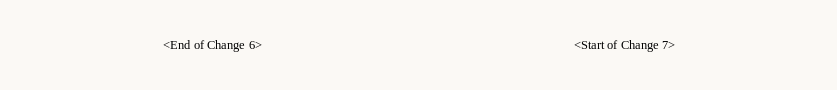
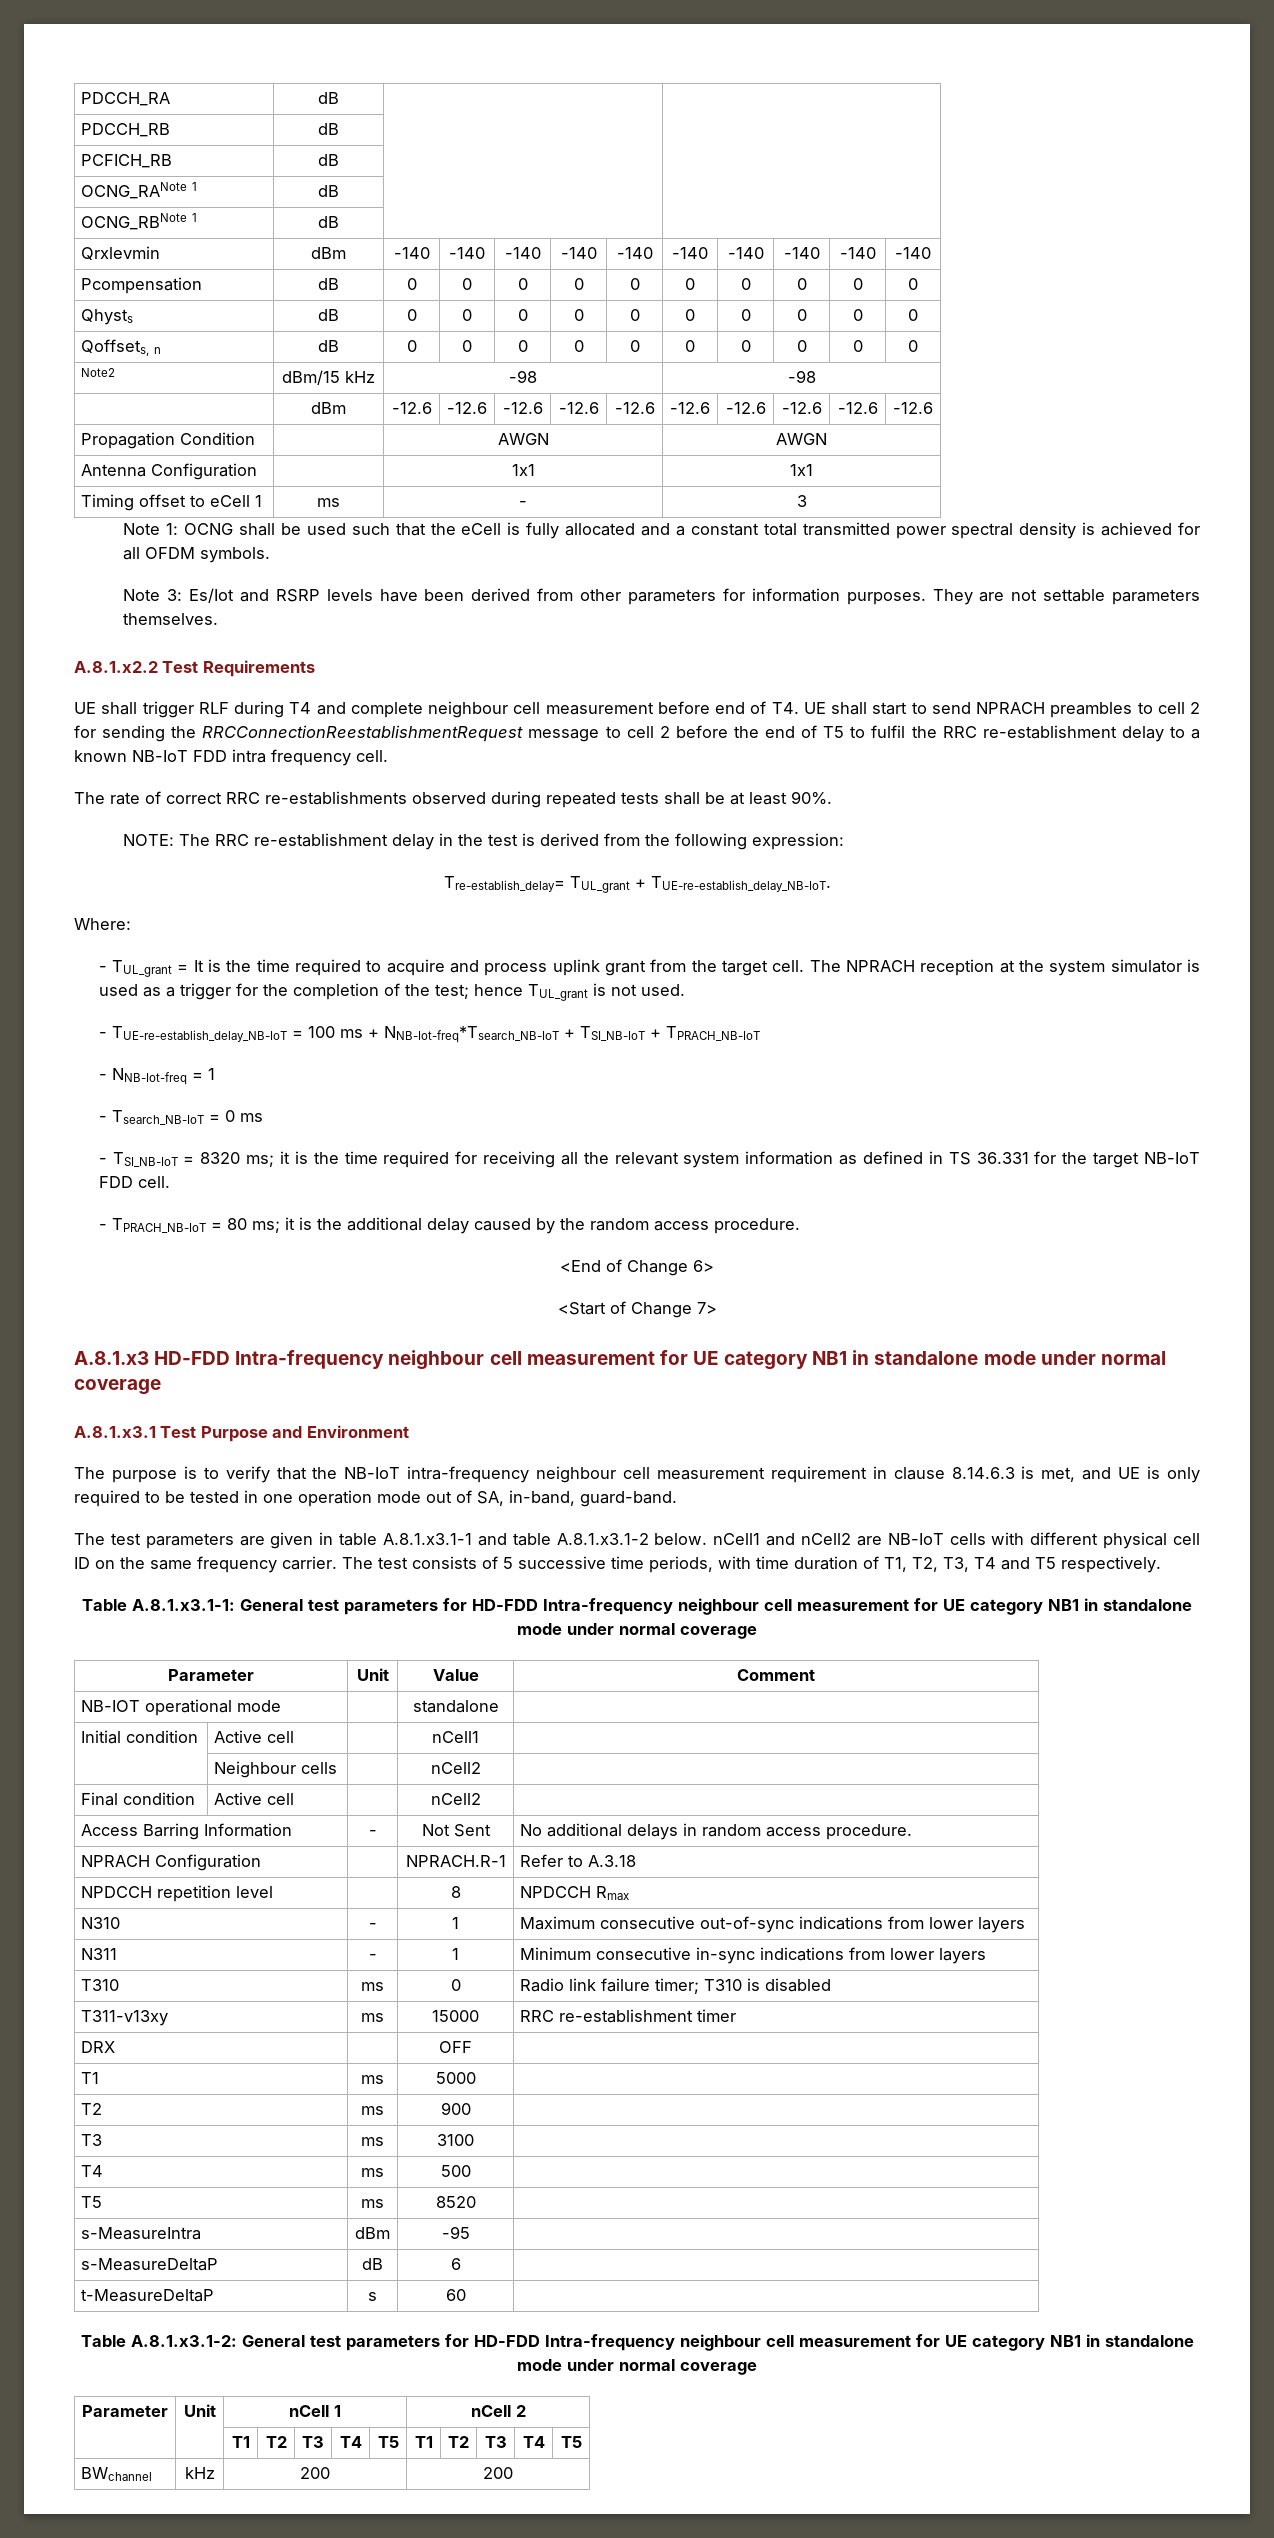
+ PDCCH_RA | dB | |
+ PDCCH_RB | dB | |
+ PCFICH_RB | dB | |
+ OCNG_RANote 1 | dB | |
+ OCNG_RBNote 1 | dB | |
+ Qrxlevmin | dBm | -140 | -140 | -140 | -140 | -140 | -140 | -140 | -140 | -140 | -140
+ Pcompensation | dB | 0 | 0 | 0 | 0 | 0 | 0 | 0 | 0 | 0 | 0
+ Qhysts | dB | 0 | 0 | 0 | 0 | 0 | 0 | 0 | 0 | 0 | 0
+ Qoffsets, n | dB | 0 | 0 | 0 | 0 | 0 | 0 | 0 | 0 | 0 | 0
+ Note2 | dBm/15 kHz | -98 | -98
+ | dBm | -12.6 | -12.6 | -12.6 | -12.6 | -12.6 | -12.6 | -12.6 | -12.6 | -12.6 | -12.6
+ Propagation Condition | | AWGN | AWGN
+ Antenna Configuration | | 1x1 | 1x1
+ Timing offset to eCell 1 | ms | - | 3
+ Note 1: OCNG shall be used such that the eCell is fully allocated and a constant total transmitted power spectral density is achieved for all OFDM symbols.
+ Note 3: Es/Iot and RSRP levels have been derived from other parameters for information purposes. They are not settable parameters themselves.
+ A.8.1.x2.2 Test Requirements
+ UE shall trigger RLF during T4 and complete neighbour cell measurement before end of T4. UE shall start to send NPRACH preambles to cell 2 for sending the RRCConnectionReestablishmentRequest message to cell 2 before the end of T5 to fulfil the RRC re-establishment delay to a known NB-IoT FDD intra frequency cell.
+ The rate of correct RRC re-establishments observed during repeated tests shall be at least 90%.
+ NOTE: The RRC re-establishment delay in the test is derived from the following expression:
+ Tre-establish_delay= TUL_grant + TUE-re-establish_delay_NB-IoT.
+ Where:
+ - TUL_grant = It is the time required to acquire and process uplink grant from the target cell. The NPRACH reception at the system simulator is used as a trigger for the completion of the test; hence TUL_grant is not used.
+ - TUE-re-establish_delay_NB-IoT = 100 ms + NNB-Iot-freq*Tsearch_NB-IoT + TSI_NB-IoT + TPRACH_NB-IoT
+ - NNB-Iot-freq = 1
+ - Tsearch_NB-IoT = 0 ms
+ - TSI_NB-IoT = 8320 ms; it is the time required for receiving all the relevant system information as defined in TS 36.331 for the target NB-IoT FDD cell.
+ - TPRACH_NB-IoT = 80 ms; it is the additional delay caused by the random access procedure.
+ A.8.1.x3 HD-FDD Intra-frequency neighbour cell measurement for UE category NB1 in standalone mode under normal coverage
+ A.8.1.x3.1 Test Purpose and Environment
+ The purpose is to verify that the NB-IoT intra-frequency neighbour cell measurement requirement in clause 8.14.6.3 is met, and UE is only required to be tested in one operation mode out of SA, in-band, guard-band.
+ The test parameters are given in table A.8.1.x3.1-1 and table A.8.1.x3.1-2 below. nCell1 and nCell2 are NB-IoT cells with different physical cell ID on the same frequency carrier. The test consists of 5 successive time periods, with time duration of T1, T2, T3, T4 and T5 respectively.
+ Table A.8.1.x3.1-1: General test parameters for HD-FDD Intra-frequency neighbour cell measurement for UE category NB1 in standalone mode under normal coverage
+ Parameter | Unit | Value | Comment
+ NB-IOT operational mode | | standalone |
+ Initial condition | Active cell | | nCell1 |
+ | Neighbour cells | | nCell2 |
+ Final condition | Active cell | | nCell2 |
+ Access Barring Information | - | Not Sent | No additional delays in random access procedure.
+ NPRACH Configuration | | NPRACH.R-1 | Refer to A.3.18
+ NPDCCH repetition level | | 8 | NPDCCH Rmax
+ N310 | - | 1 | Maximum consecutive out-of-sync indications from lower layers
+ N311 | - | 1 | Minimum consecutive in-sync indications from lower layers
+ T310 | ms | 0 | Radio link failure timer; T310 is disabled
+ T311-v13xy | ms | 15000 | RRC re-establishment timer
+ DRX | | OFF |
+ T1 | ms | 5000 |
+ T2 | ms | 900 |
+ T3 | ms | 3100 |
+ T4 | ms | 500 |
+ T5 | ms | 8520 |
+ s-MeasureIntra | dBm | -95 |
+ s-MeasureDeltaP | dB | 6 |
+ t-MeasureDeltaP | s | 60 |
+ Table A.8.1.x3.1-2: General test parameters for HD-FDD Intra-frequency neighbour cell measurement for UE category NB1 in standalone mode under normal coverage
+ Parameter | Unit | nCell 1 | nCell 2
+ | | T1 | T2 | T3 | T4 | T5 | T1 | T2 | T3 | T4 | T5
+ BWchannel | kHz | 200 | 200

